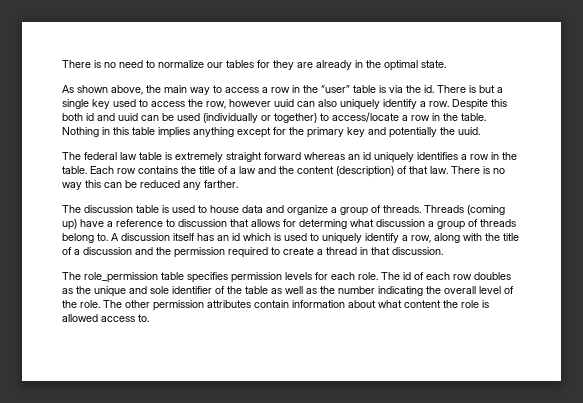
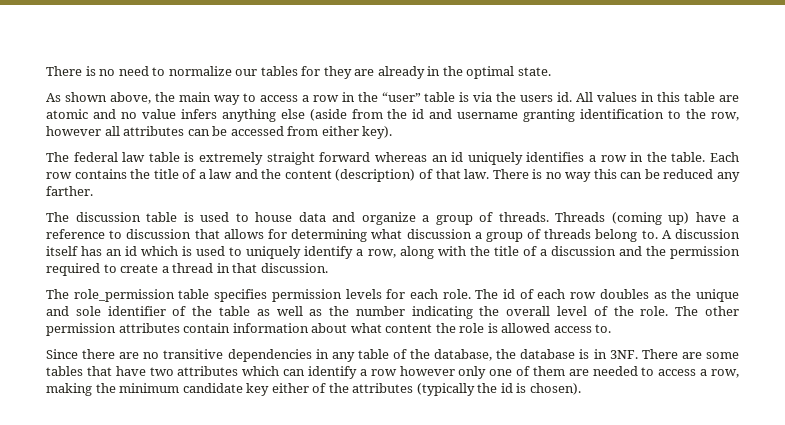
- As shown above, the main way to access a row in the “user” table is via the id. There is but a single key used to access the row, however uuid can also uniquely identify a row. Despite this both id and uuid can be used (individually or together) to access/locate a row in the table. Nothing in this table implies anything except for the primary key and potentially the uuid.
+ As shown above, the main way to access a row in the “user” table is via the users id. All values in this table are atomic and no value infers anything else (aside from the id and username granting identification to the row, however all attributes can be accessed from either key).
- Threads (coming up) have a reference to discussion that allows for determing what discussion a group of threads belong to.
+ Threads (coming up) have a reference to discussion that allows for determining what discussion a group of threads belong to.
+ Since there are no transitive dependencies in any table of the database, the database is in 3NF. There are some tables that have two attributes which can identify a row however only one of them are needed to access a row, making the minimum candidate key either of the attributes (typically the id is chosen).

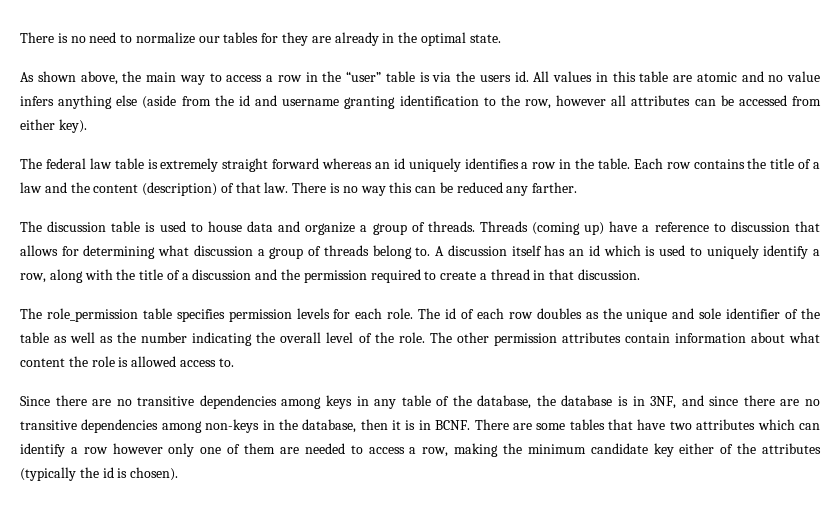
- Since there are no transitive dependencies in any table of the database, the database is in 3NF.
+ Since there are no transitive dependencies among keys in any table of the database, the database is in 3NF, and since there are no transitive dependencies among non-keys in the database, then it is in BCNF.

